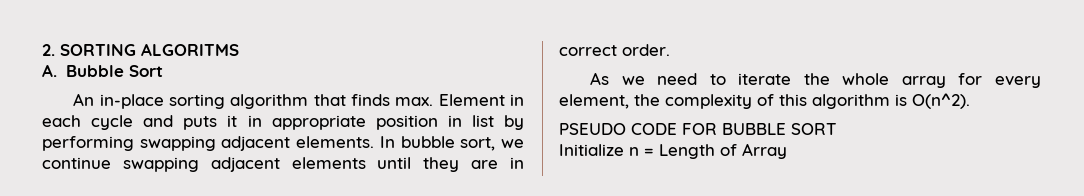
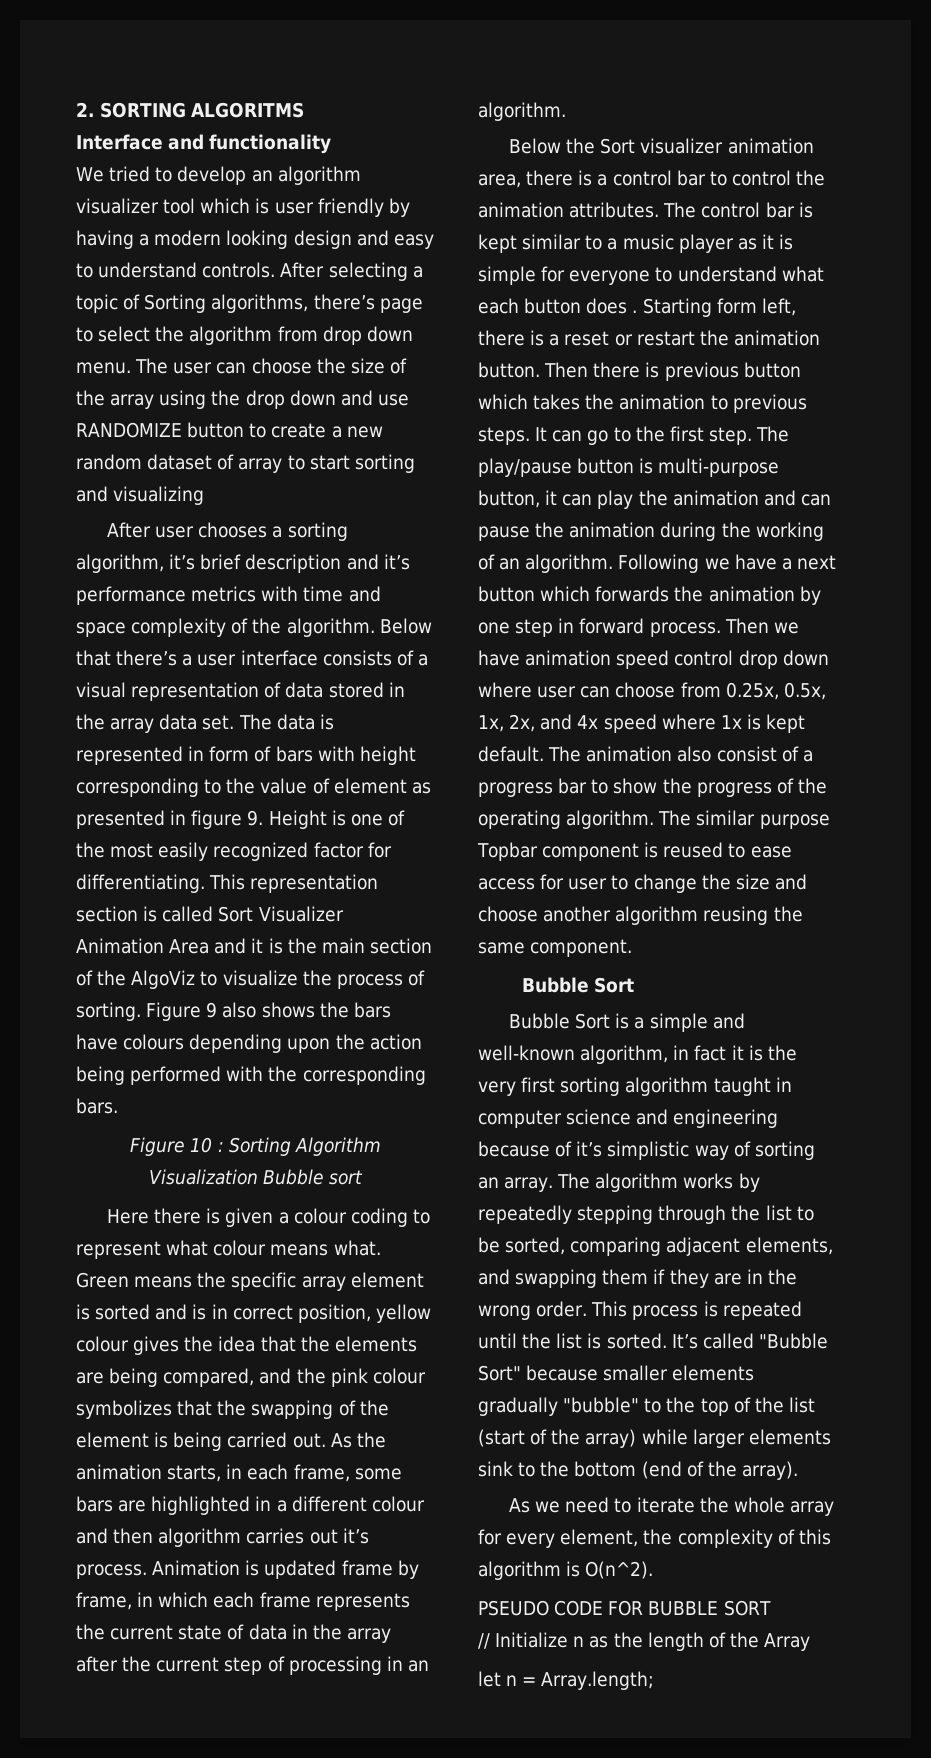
- A. Bubble Sort
- An in-place sorting algorithm that finds max. Element in each cycle and puts it in appropriate position in list by performing swapping adjacent elements. In bubble sort, we continue swapping adjacent elements until they are in correct order.
+ Interface and functionality
+ We tried to develop an algorithm visualizer tool which is user friendly by having a modern looking design and easy to understand controls. After selecting a topic of Sorting algorithms, there’s page to select the algorithm from drop down menu. The user can choose the size of the array using the drop down and use RANDOMIZE button to create a new random dataset of array to start sorting and visualizing
+ After user chooses a sorting algorithm, it’s brief description and it’s performance metrics with time and space complexity of the algorithm. Below that there’s a user interface consists of a visual representation of data stored in the array data set. The data is represented in form of bars with height corresponding to the value of element as presented in figure 9. Height is one of the most easily recognized factor for differentiating. This representation section is called Sort Visualizer Animation Area and it is the main section of the AlgoViz to visualize the process of sorting. Figure 9 also shows the bars have colours depending upon the action being performed with the corresponding bars.
+ Figure 10 : Sorting Algorithm Visualization Bubble sort
+ Here there is given a colour coding to represent what colour means what. Green means the specific array element is sorted and is in correct position, yellow colour gives the idea that the elements are being compared, and the pink colour symbolizes that the swapping of the element is being carried out. As the animation starts, in each frame, some bars are highlighted in a different colour and then algorithm carries out it’s process. Animation is updated frame by frame, in which each frame represents the current state of data in the array after the current step of processing in an algorithm.
+ Below the Sort visualizer animation area, there is a control bar to control the animation attributes. The control bar is kept similar to a music player as it is simple for everyone to understand what each button does . Starting form left, there is a reset or restart the animation button. Then there is previous button which takes the animation to previous steps. It can go to the first step. The play/pause button is multi-purpose button, it can play the animation and can pause the animation during the working of an algorithm. Following we have a next button which forwards the animation by one step in forward process. Then we have animation speed control drop down where user can choose from 0.25x, 0.5x, 1x, 2x, and 4x speed where 1x is kept default. The animation also consist of a progress bar to show the progress of the operating algorithm. The similar purpose Topbar component is reused to ease access for user to change the size and choose another algorithm reusing the same component.
+ Bubble Sort
+ Bubble Sort is a simple and well-known algorithm, in fact it is the very first sorting algorithm taught in computer science and engineering because of it’s simplistic way of sorting an array. The algorithm works by repeatedly stepping through the list to be sorted, comparing adjacent elements, and swapping them if they are in the wrong order. This process is repeated until the list is sorted. It’s called "Bubble Sort" because smaller elements gradually "bubble" to the top of the list (start of the array) while larger elements sink to the bottom (end of the array).
- Initialize n = Length of Array
+ // Initialize n as the length of the Array
+ let n = Array.length;

